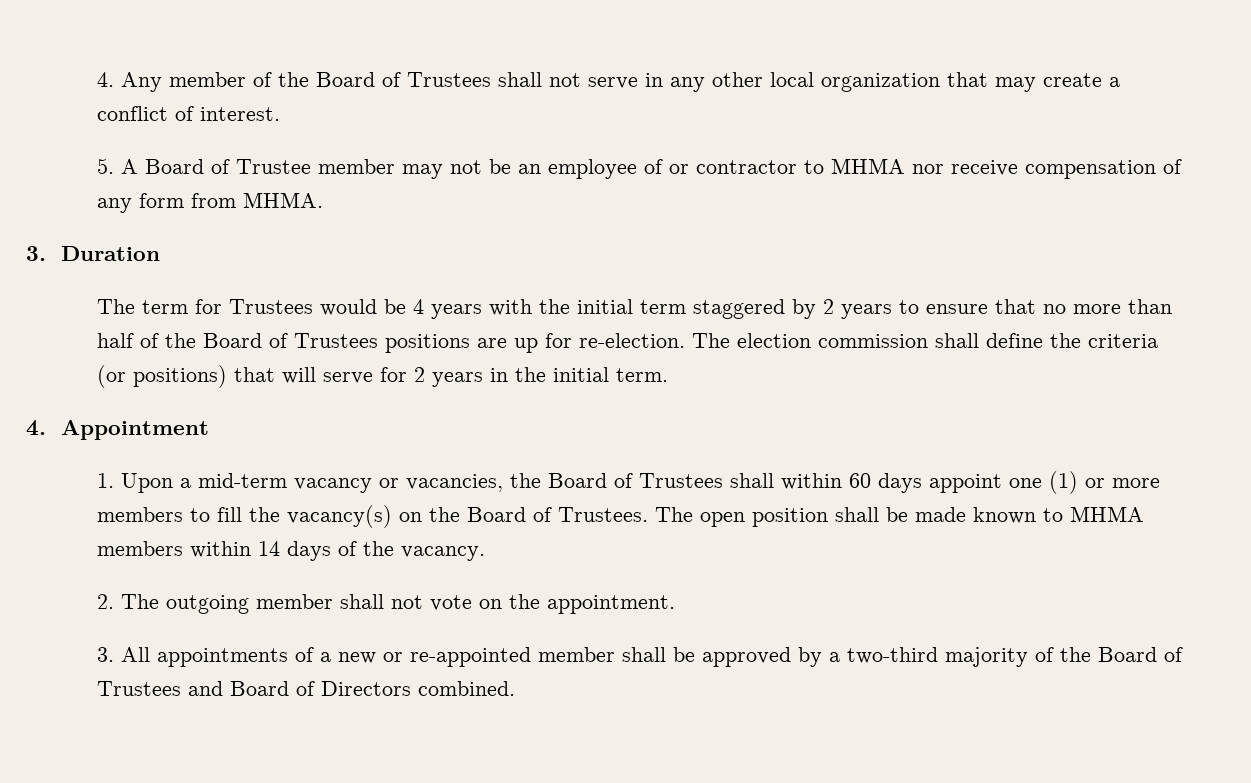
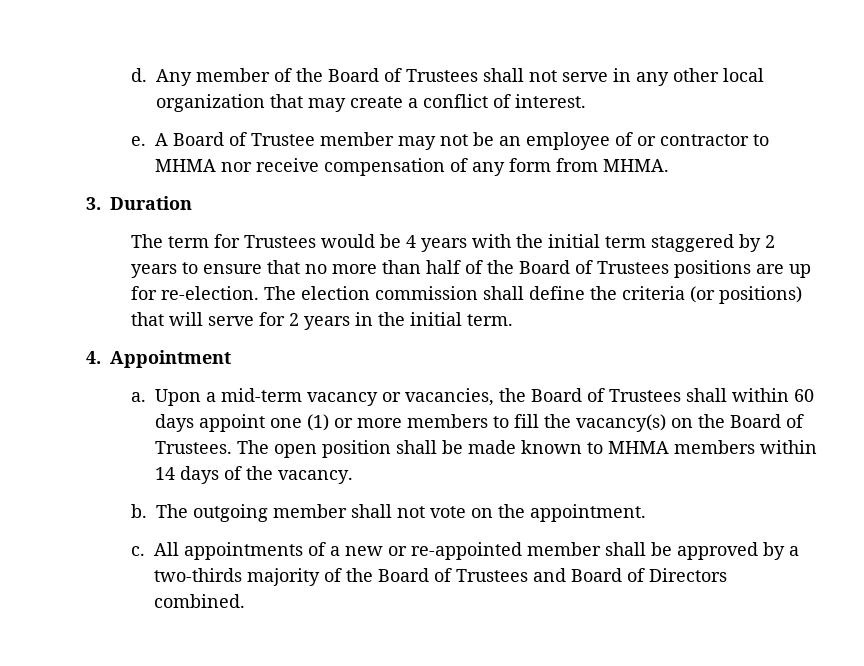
- 4. Any member of the Board of Trustees shall not serve in any other local organization that may create a conflict of interest.
+ d. Any member of the Board of Trustees shall not serve in any other local organization that may create a conflict of interest.
- 5. A Board of Trustee member may not be an employee of or contractor to MHMA nor receive compensation of any form from MHMA.
+ e. A Board of Trustee member may not be an employee of or contractor to MHMA nor receive compensation of any form from MHMA.
- 1. Upon a mid-term vacancy or vacancies, the Board of Trustees shall within 60 days appoint one (1) or more members to fill the vacancy(s) on the Board of Trustees.
+ a. Upon a mid-term vacancy or vacancies, the Board of Trustees shall within 60 days appoint one (1) or more members to fill the vacancy(s) on the Board of Trustees.
- 2. The outgoing member shall not vote on the appointment.
+ b. The outgoing member shall not vote on the appointment.
- 3. All appointments of a new or re-appointed member shall be approved by a two-third majority of the Board of Trustees and Board of Directors combined.
+ c. All appointments of a new or re-appointed member shall be approved by a two-thirds majority of the Board of Trustees and Board of Directors combined.

